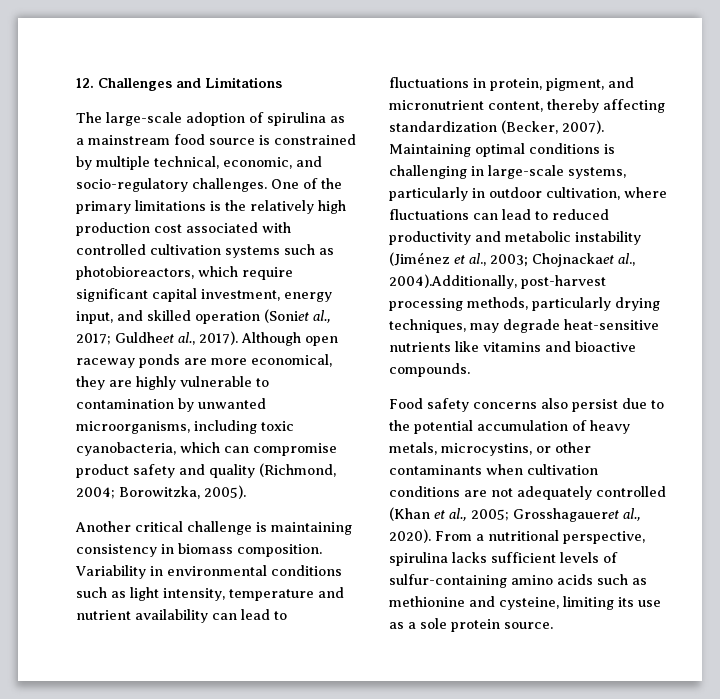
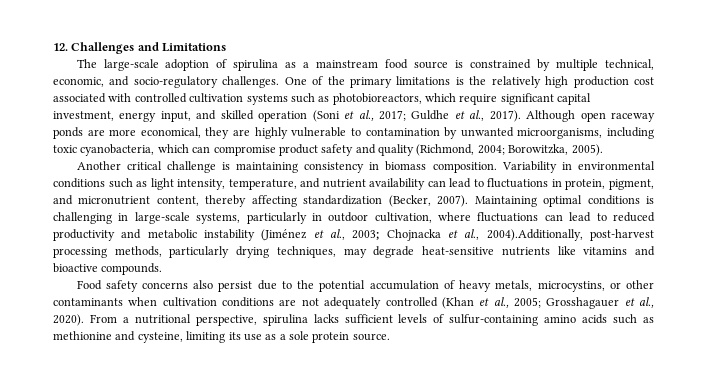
- One of the primary limitations is the relatively high production cost associated with controlled cultivation systems such as photobioreactors, which require significant capital investment, energy input, and skilled operation (Soniet al., 2017; Guldheet al., 2017).
+ One of the primary limitations is the relatively high production cost associated with controlled cultivation systems such as photobioreactors, which require significant capital investment, energy input, and skilled operation (Soni et al., 2017; Guldhe et al., 2017).
- Variability in environmental conditions such as light intensity, temperature and nutrient availability can lead to fluctuations in protein, pigment, and micronutrient content, thereby affecting standardization (Becker, 2007).
+ Variability in environmental conditions such as light intensity, temperature, and nutrient availability can lead to fluctuations in protein, pigment, and micronutrient content, thereby affecting standardization (Becker, 2007).
- Maintaining optimal conditions is challenging in large-scale systems, particularly in outdoor cultivation, where fluctuations can lead to reduced productivity and metabolic instability (Jiménez et al., 2003; Chojnackaet al., 2004).Additionally, post-harvest processing methods, particularly drying techniques, may degrade heat-sensitive nutrients like vitamins and bioactive compounds.
+ Maintaining optimal conditions is challenging in large-scale systems, particularly in outdoor cultivation, where fluctuations can lead to reduced productivity and metabolic instability (Jiménez et al., 2003; Chojnacka et al., 2004).Additionally, post-harvest processing methods, particularly drying techniques, may degrade heat-sensitive nutrients like vitamins and bioactive compounds.
- Food safety concerns also persist due to the potential accumulation of heavy metals, microcystins, or other contaminants when cultivation conditions are not adequately controlled (Khan et al., 2005; Grosshagaueret al., 2020).
+ Food safety concerns also persist due to the potential accumulation of heavy metals, microcystins, or other contaminants when cultivation conditions are not adequately controlled (Khan et al., 2005; Grosshagauer et al., 2020).

